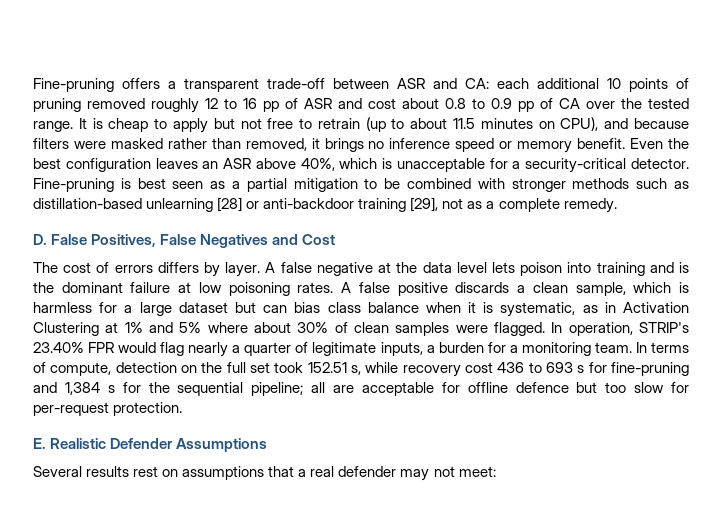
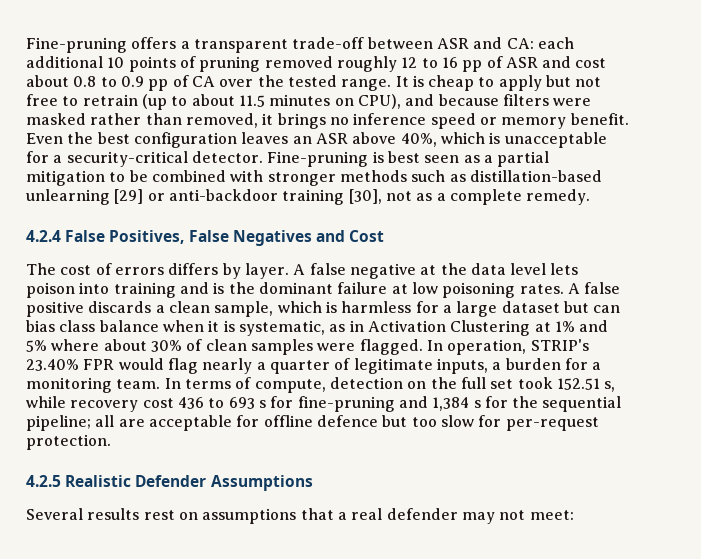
- Fine-pruning is best seen as a partial mitigation to be combined with stronger methods such as distillation-based unlearning [28] or anti-backdoor training [29], not as a complete remedy.
+ Fine-pruning is best seen as a partial mitigation to be combined with stronger methods such as distillation-based unlearning [29] or anti-backdoor training [30], not as a complete remedy.
- D. False Positives, False Negatives and Cost
+ 4.2.4 False Positives, False Negatives and Cost
- E. Realistic Defender Assumptions
+ 4.2.5 Realistic Defender Assumptions

